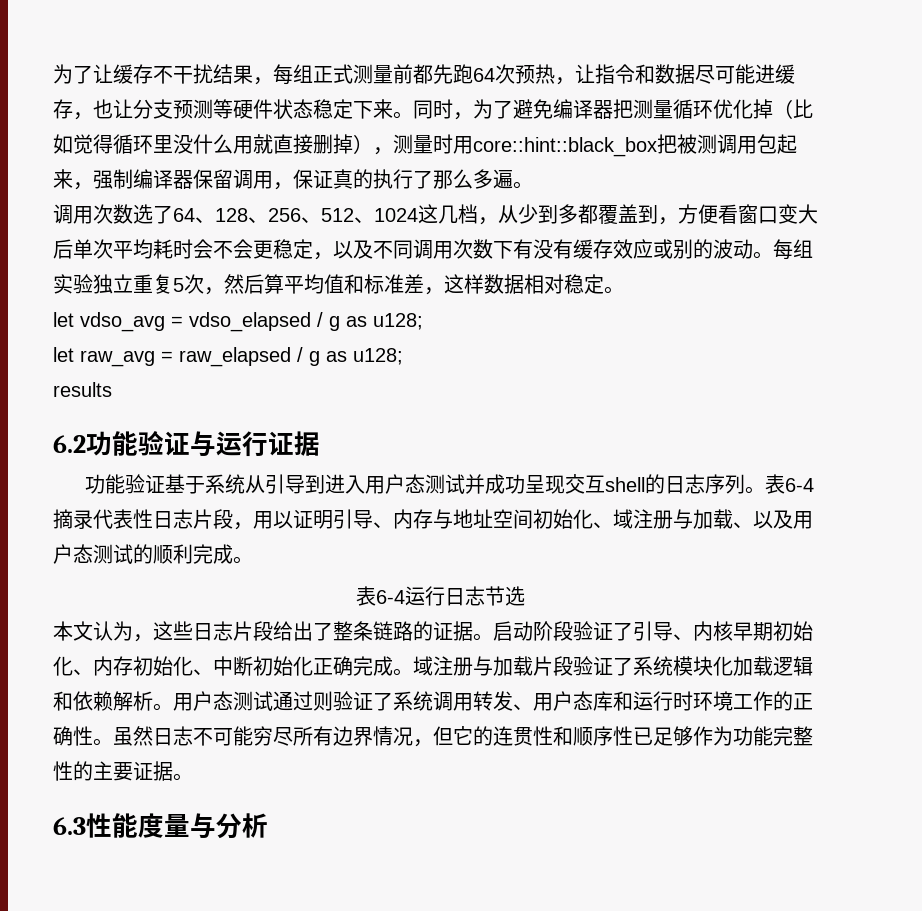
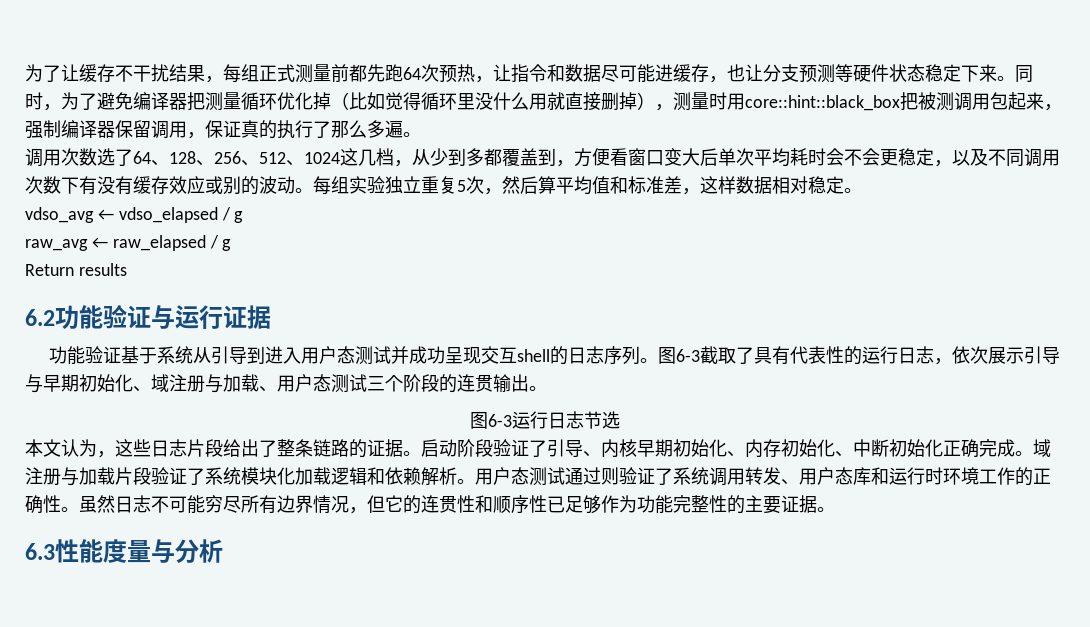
- let vdso_avg = vdso_elapsed / g as u128;
- let raw_avg = raw_elapsed / g as u128;
- results
+ vdso_avg ← vdso_elapsed / g
+ raw_avg ← raw_elapsed / g
+ Return results
- 表6-4摘录代表性日志片段，用以证明引导、内存与地址空间初始化、域注册与加载、以及用户态测试的顺利完成。
- 表6-4运行日志节选
+ 图6-3截取了具有代表性的运行日志，依次展示引导与早期初始化、域注册与加载、用户态测试三个阶段的连贯输出。
+ 图6-3运行日志节选

